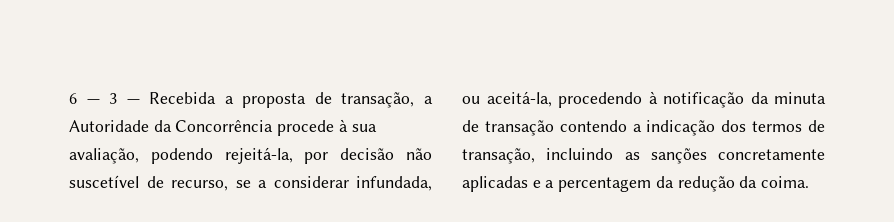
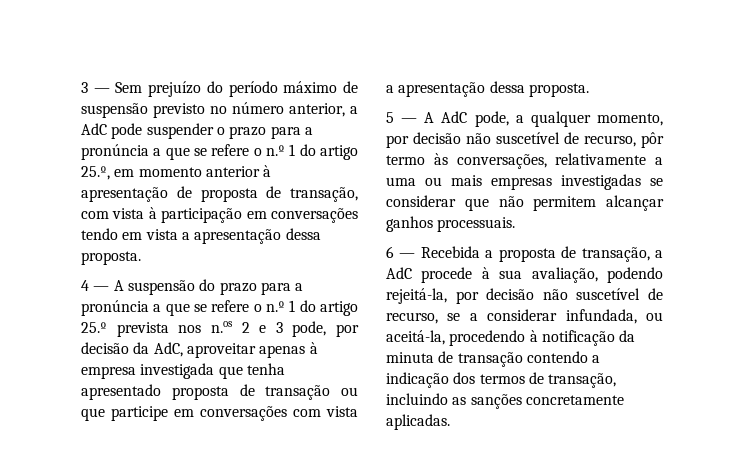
- 6 — 3 — Recebida a proposta de transação, a Autoridade da Concorrência procede à sua avaliação, podendo rejeitá-la, por decisão não suscetível de recurso, se a considerar infundada, ou aceitá-la, procedendo à notificação da minuta de transação contendo a indicação dos termos de transação, incluindo as sanções concretamente aplicadas e a percentagem da redução da coima.
+ 3 — Sem prejuízo do período máximo de suspensão previsto no número anterior, a AdC pode suspender o prazo para a pronúncia a que se refere o n.º 1 do artigo 25.º, em momento anterior à apresentação de proposta de transação, com vista à participação em conversações tendo em vista a apresentação dessa proposta.
+ 4 — A suspensão do prazo para a pronúncia a que se refere o n.º 1 do artigo 25.º prevista nos n.os 2 e 3 pode, por decisão da AdC, aproveitar apenas à empresa investigada que tenha apresentado proposta de transação ou que participe em conversações com vista a apresentação dessa proposta.
+ 5 — A AdC pode, a qualquer momento, por decisão não suscetível de recurso, pôr termo às conversações, relativamente a uma ou mais empresas investigadas se considerar que não permitem alcançar ganhos processuais.
+ 6 — Recebida a proposta de transação, a AdC procede à sua avaliação, podendo rejeitá-la, por decisão não suscetível de recurso, se a considerar infundada, ou aceitá-la, procedendo à notificação da minuta de transação contendo a indicação dos termos de transação, incluindo as sanções concretamente aplicadas.

